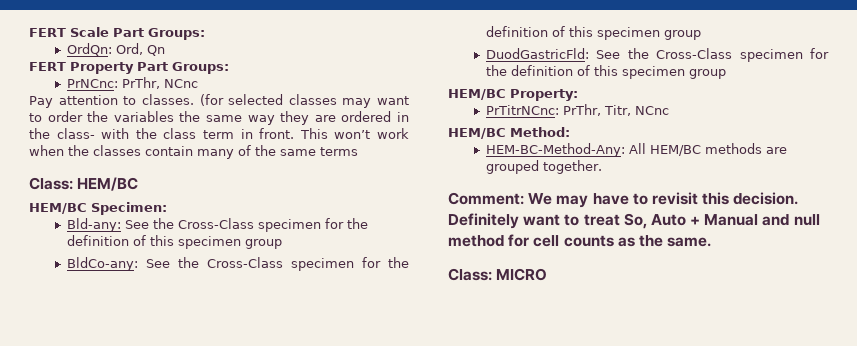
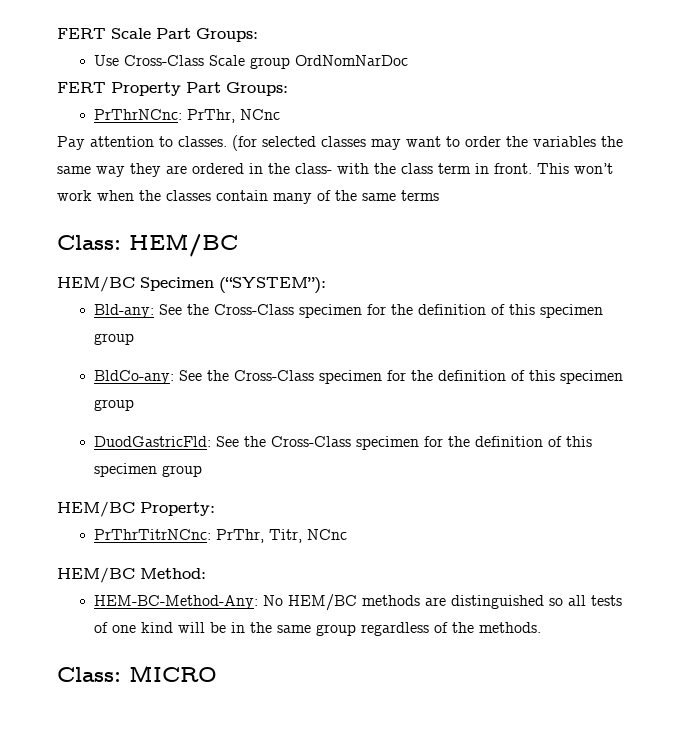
- OrdQn: Ord, Qn
+ Use Cross-Class Scale group OrdNomNarDoc
- PrNCnc: PrThr, NCnc
+ PrThrNCnc: PrThr, NCnc
- HEM/BC Specimen:
+ HEM/BC Specimen (“SYSTEM”):
- PrTitrNCnc: PrThr, Titr, NCnc
+ PrThrTitrNCnc: PrThr, Titr, NCnc
- HEM-BC-Method-Any: All HEM/BC methods are grouped together.
- Comment: We may have to revisit this decision. Definitely want to treat So, Auto + Manual and null method for cell counts as the same.
+ HEM-BC-Method-Any: No HEM/BC methods are distinguished so all tests of one kind will be in the same group regardless of the methods.

